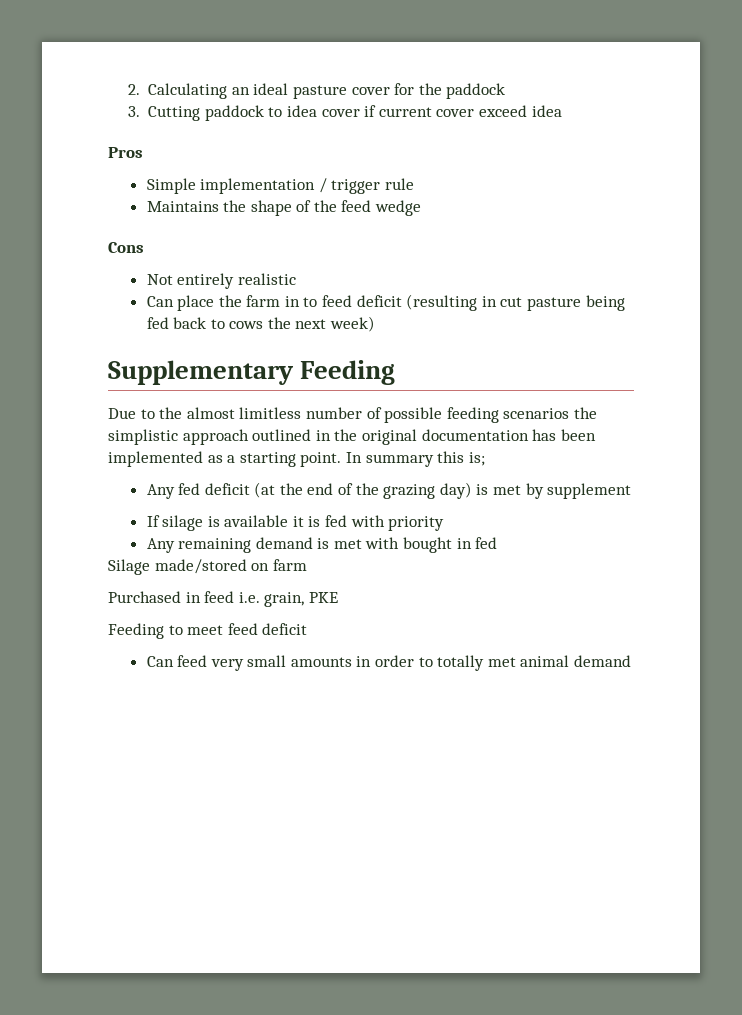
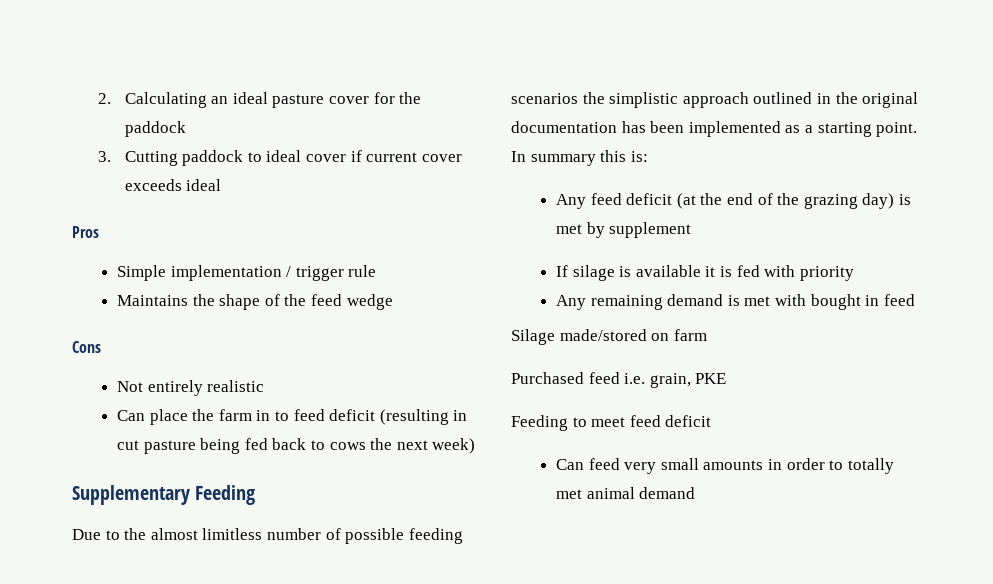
- 3. Cutting paddock to idea cover if current cover exceed idea
+ 3. Cutting paddock to ideal cover if current cover exceeds ideal
- In summary this is;
- Any fed deficit (at the end of the grazing day) is met by supplement
+ In summary this is:
+ Any feed deficit (at the end of the grazing day) is met by supplement
- Any remaining demand is met with bought in fed
+ Any remaining demand is met with bought in feed
- Purchased in feed i.e. grain, PKE
+ Purchased feed i.e. grain, PKE

